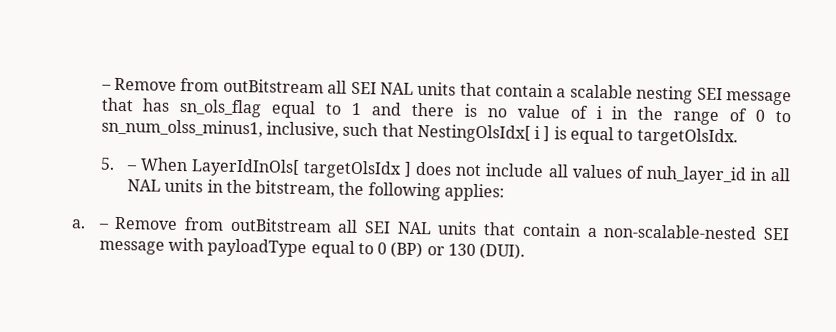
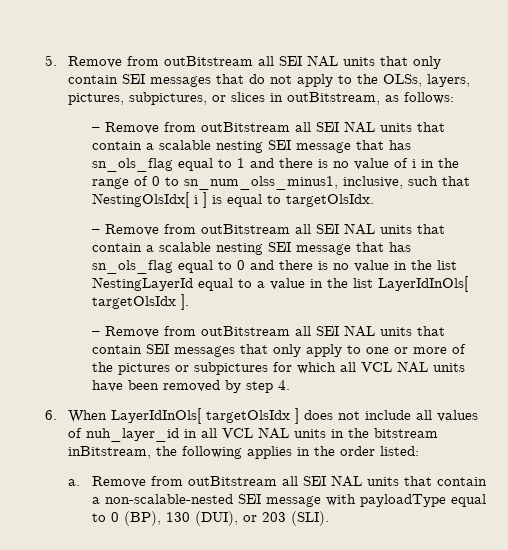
+ 5. Remove from outBitstream all SEI NAL units that only contain SEI messages that do not apply to the OLSs, layers, pictures, subpictures, or slices in outBitstream, as follows:
- 5. – When LayerIdInOls[ targetOlsIdx ] does not include all values of nuh_layer_id in all NAL units in the bitstream, the following applies:
+ – Remove from outBitstream all SEI NAL units that contain a scalable nesting SEI message that has sn_ols_flag equal to 0 and there is no value in the list NestingLayerId equal to a value in the list LayerIdInOls[ targetOlsIdx ].
+ – Remove from outBitstream all SEI NAL units that contain SEI messages that only apply to one or more of the pictures or subpictures for which all VCL NAL units have been removed by step 4.
+ 6. When LayerIdInOls[ targetOlsIdx ] does not include all values of nuh_layer_id in all VCL NAL units in the bitstream inBitstream, the following applies in the order listed:
- – Remove from outBitstream all SEI NAL units that contain a non-scalable-nested SEI message with payloadType equal to 0 (BP) or 130 (DUI).
+ Remove from outBitstream all SEI NAL units that contain a non-scalable-nested SEI message with payloadType equal to 0 (BP), 130 (DUI), or 203 (SLI).

